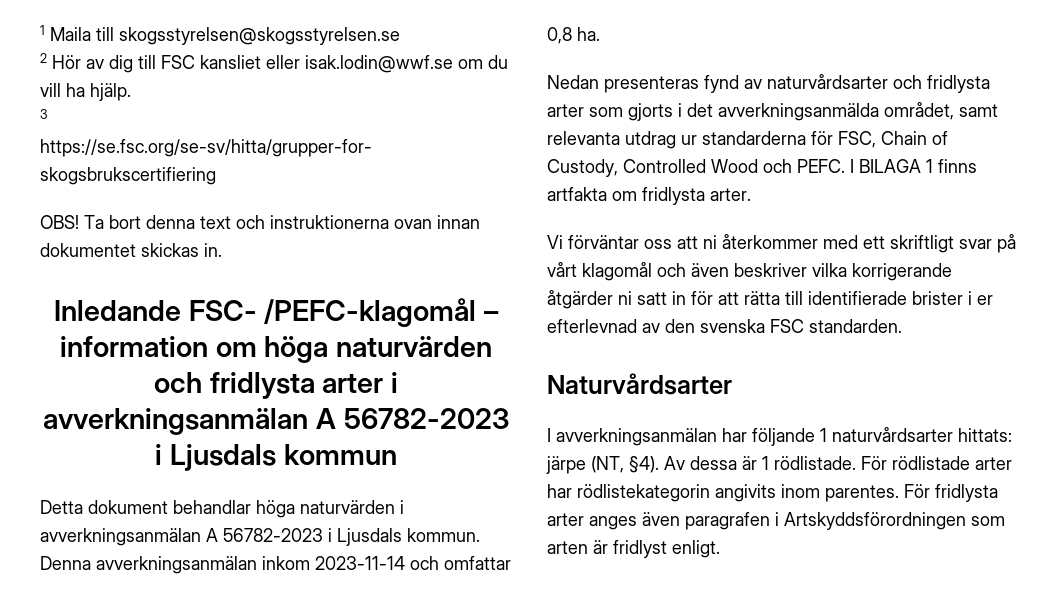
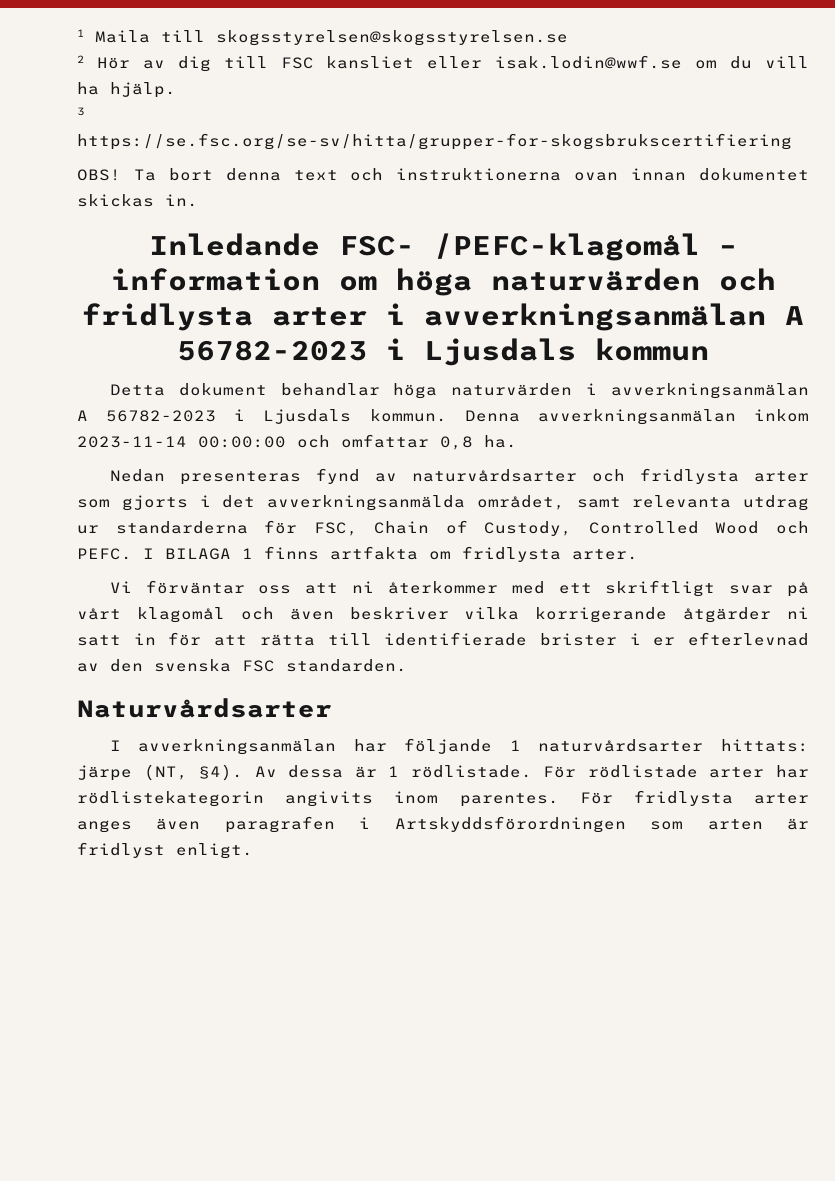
- Denna avverkningsanmälan inkom 2023-11-14 och omfattar 0,8 ha.
+ Denna avverkningsanmälan inkom 2023-11-14 00:00:00 och omfattar 0,8 ha.

